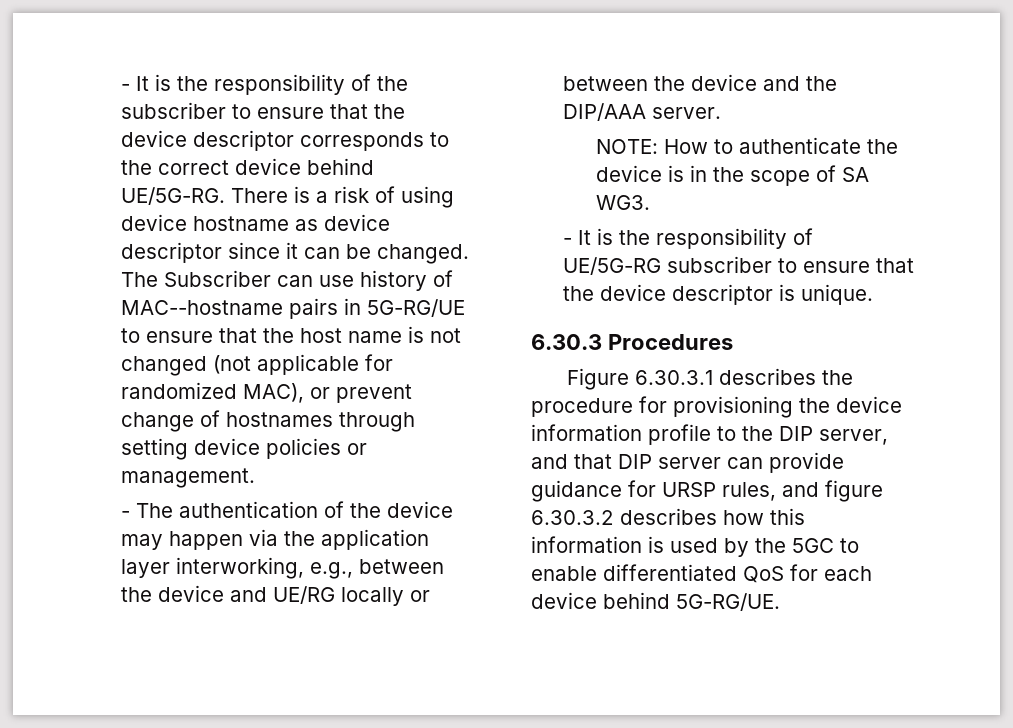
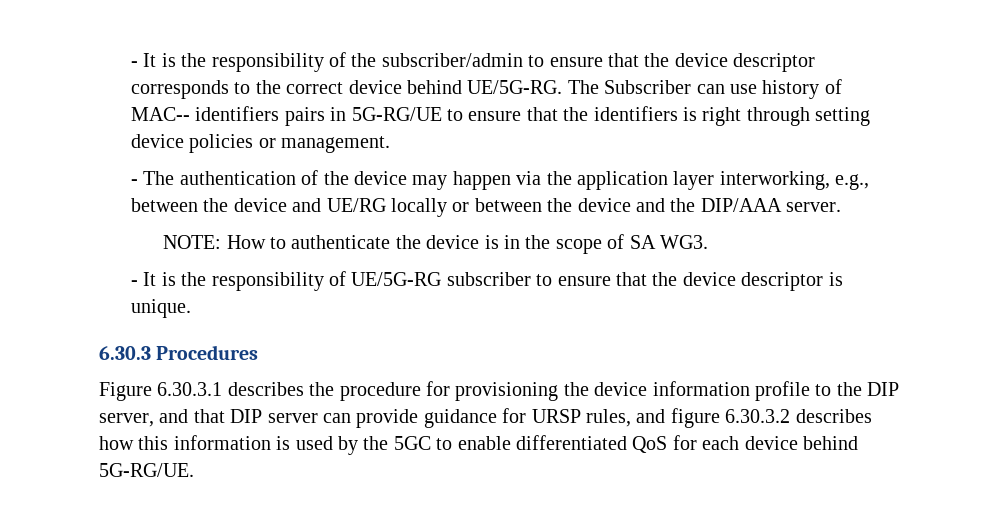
- - It is the responsibility of the subscriber to ensure that the device descriptor corresponds to the correct device behind UE/5G-RG.
+ - It is the responsibility of the subscriber/admin to ensure that the device descriptor corresponds to the correct device behind UE/5G-RG.
- There is a risk of using device hostname as device descriptor since it can be changed.
- The Subscriber can use history of MAC--hostname pairs in 5G-RG/UE to ensure that the host name is not changed (not applicable for randomized MAC), or prevent change of hostnames through setting device policies or management.
+ The Subscriber can use history of MAC-- identifiers pairs in 5G-RG/UE to ensure that the identifiers is right through setting device policies or management.

